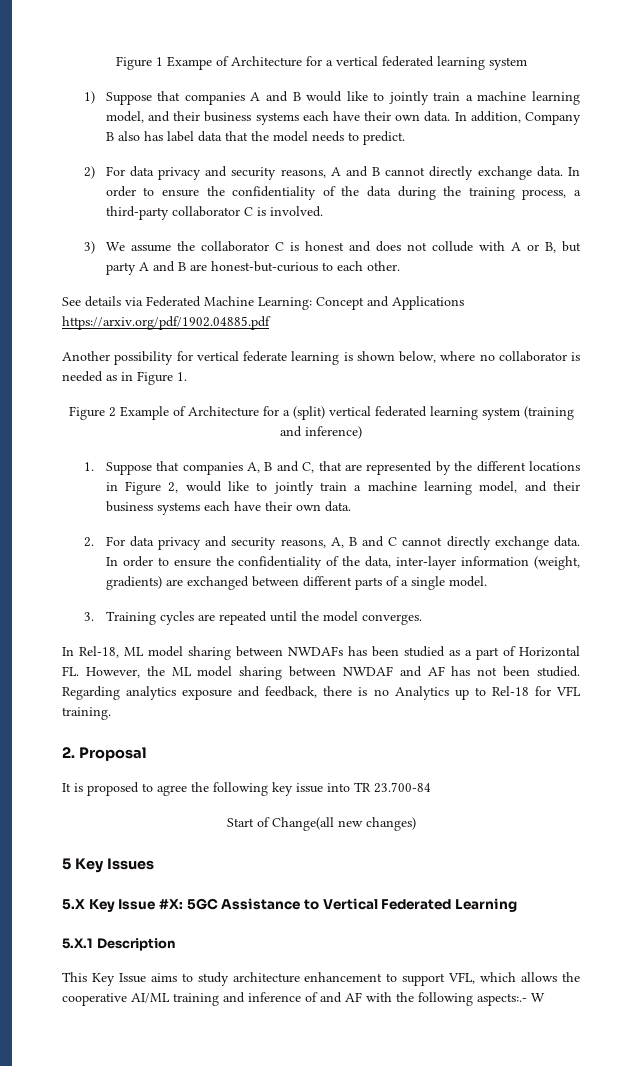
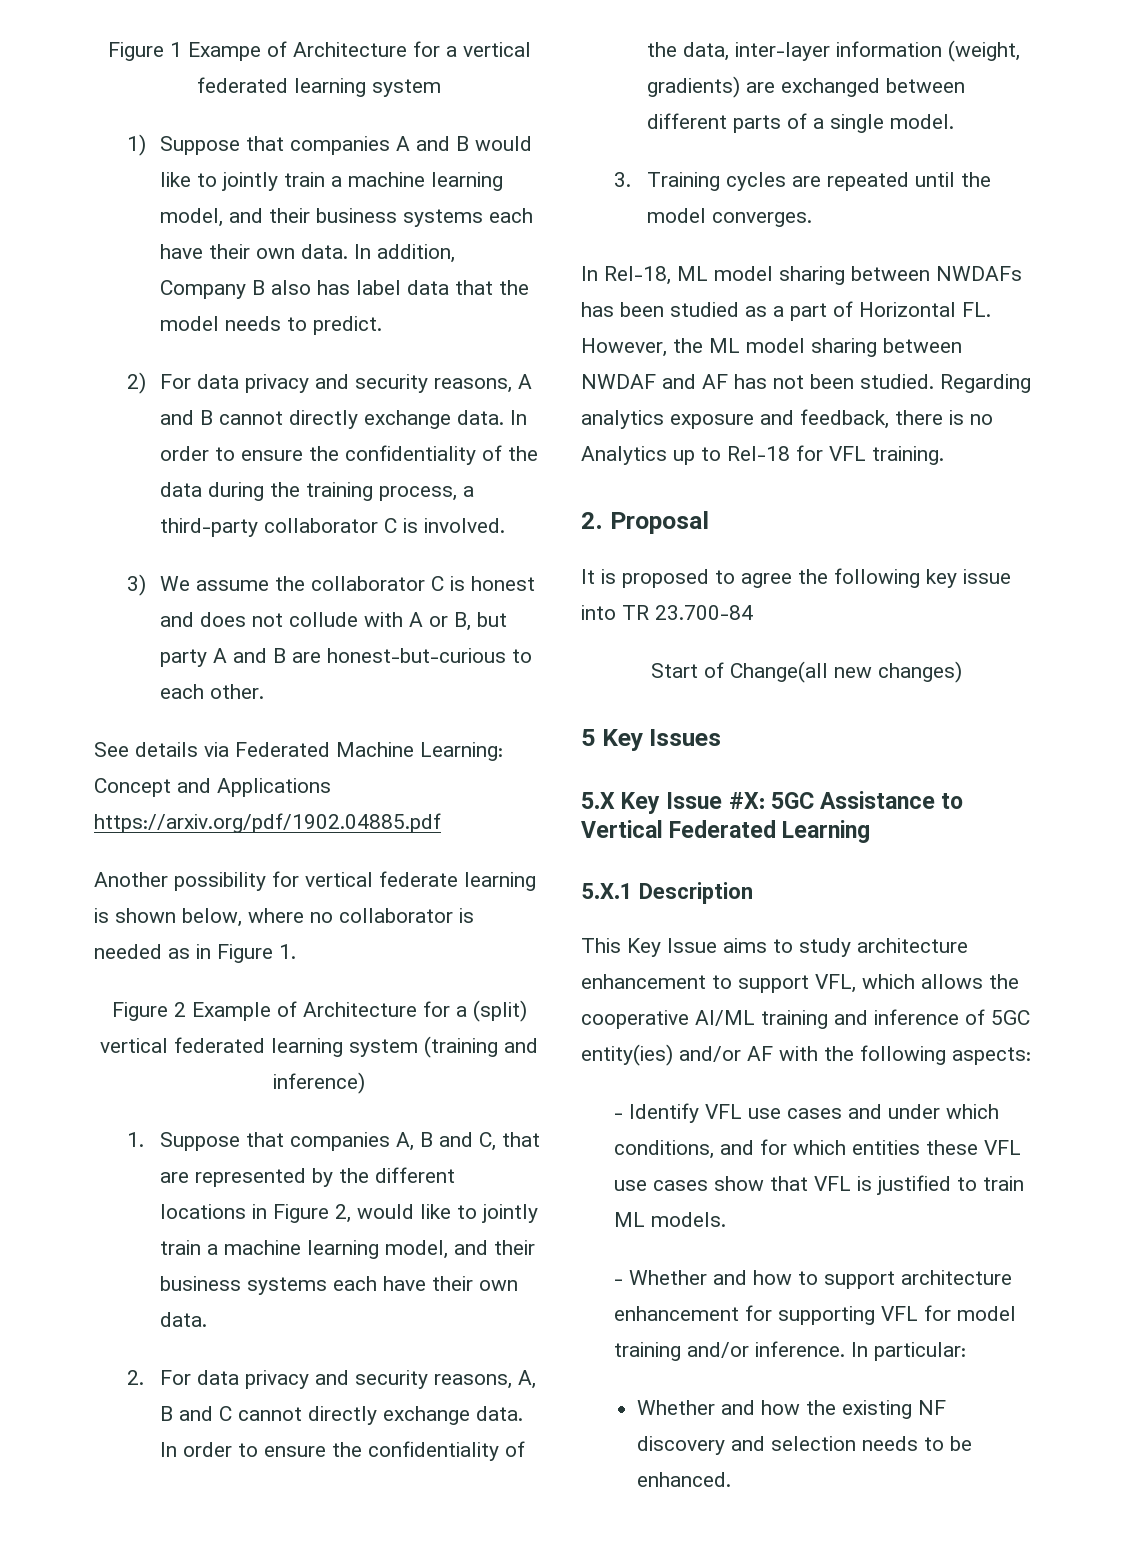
- This Key Issue aims to study architecture enhancement to support VFL, which allows the cooperative AI/ML training and inference of and AF with the following aspects:.- W
+ This Key Issue aims to study architecture enhancement to support VFL, which allows the cooperative AI/ML training and inference of 5GC entity(ies) and/or AF with the following aspects:
+ - Identify VFL use cases and under which conditions, and for which entities these VFL use cases show that VFL is justified to train ML models.
+ - Whether and how to support architecture enhancement for supporting VFL for model training and/or inference. In particular:
+ Whether and how the existing NF discovery and selection needs to be enhanced.

